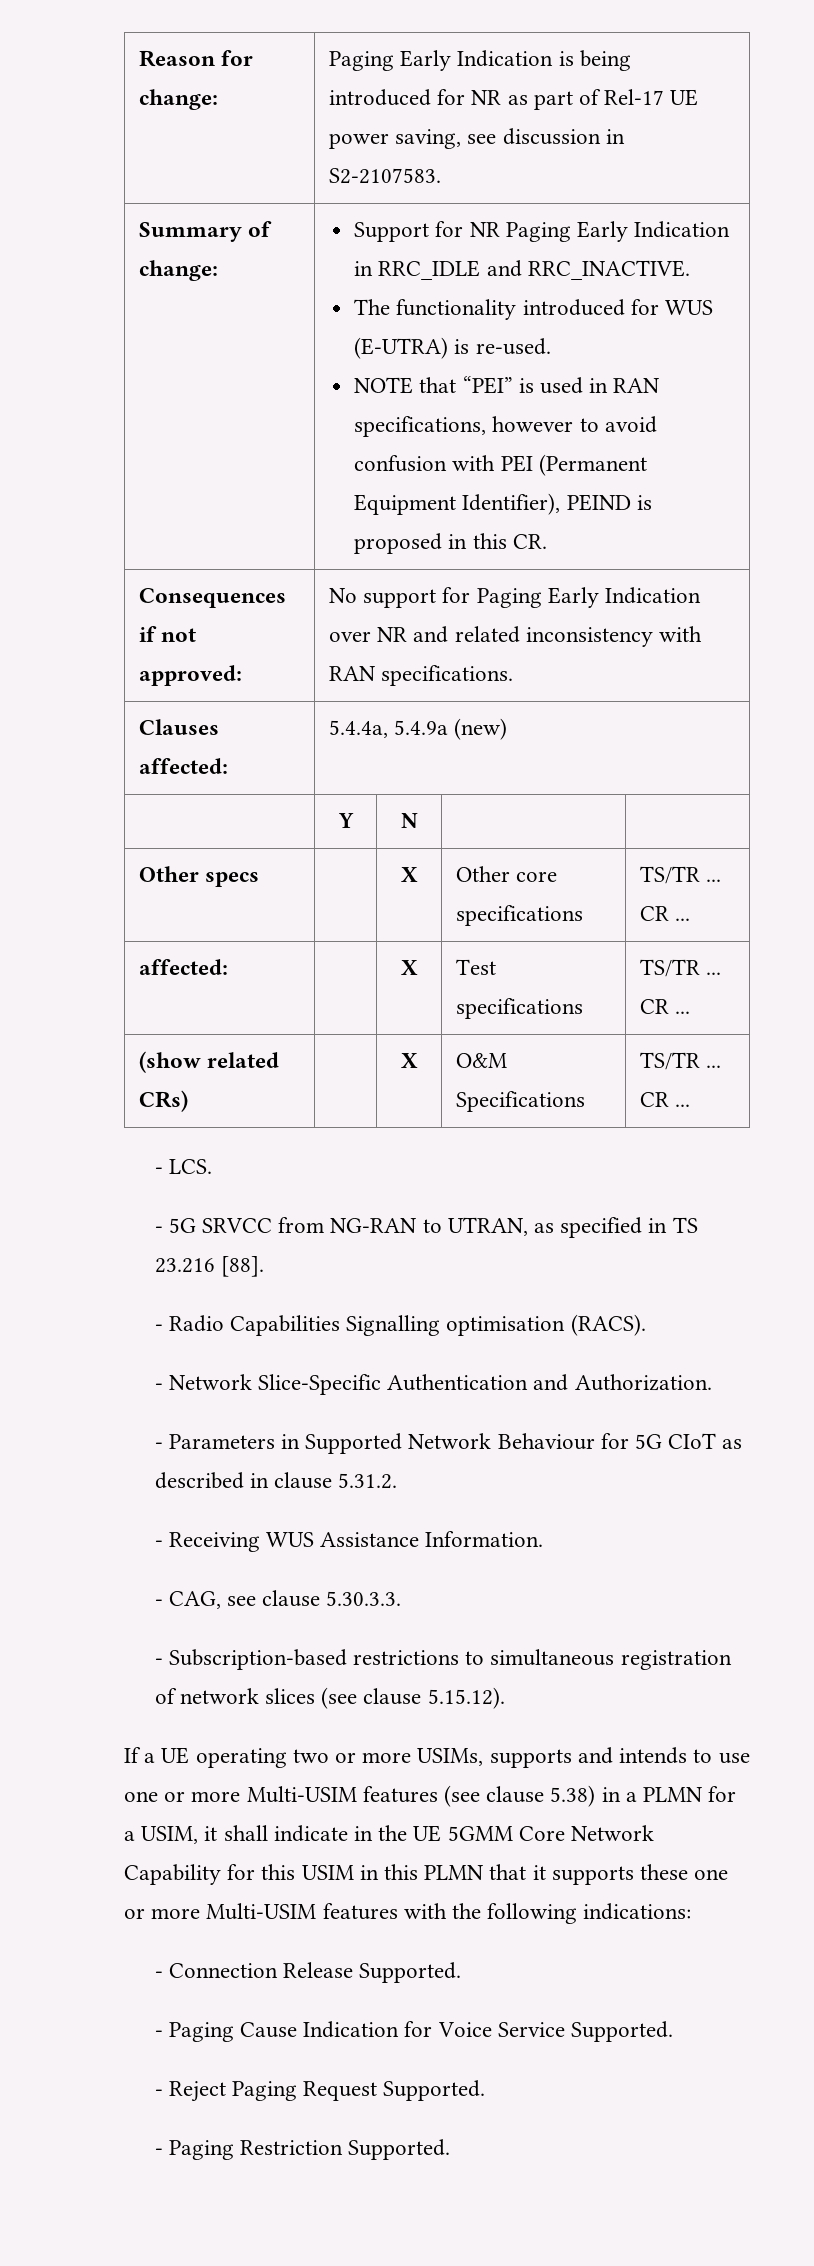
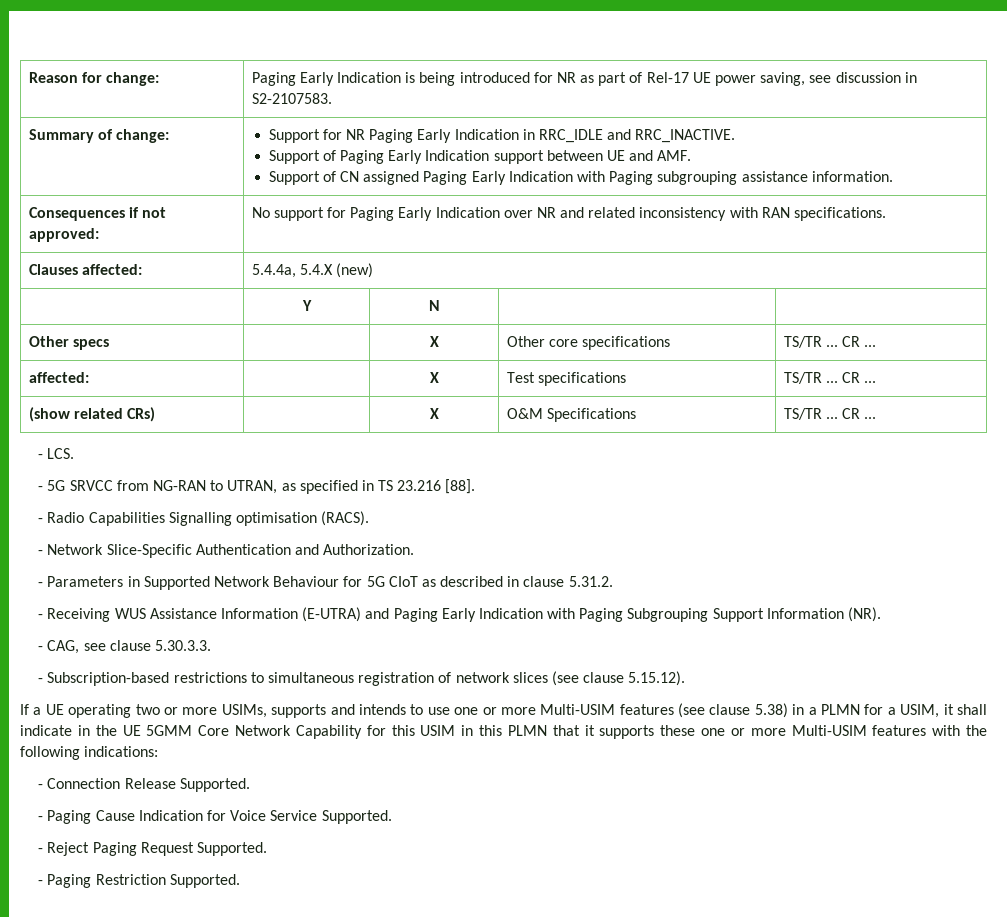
- The functionality introduced for WUS (E-UTRA) is re-used.
- NOTE that “PEI” is used in RAN specifications, however to avoid confusion with PEI (Permanent Equipment Identifier), PEIND is proposed in this CR.
+ Support of Paging Early Indication support between UE and AMF.
+ Support of CN assigned Paging Early Indication with Paging subgrouping assistance information.
- Clauses affected: | 5.4.4a, 5.4.9a (new)
+ Clauses affected: | 5.4.4a, 5.4.X (new)
- - Receiving WUS Assistance Information.
+ - Receiving WUS Assistance Information (E-UTRA) and Paging Early Indication with Paging Subgrouping Support Information (NR).

